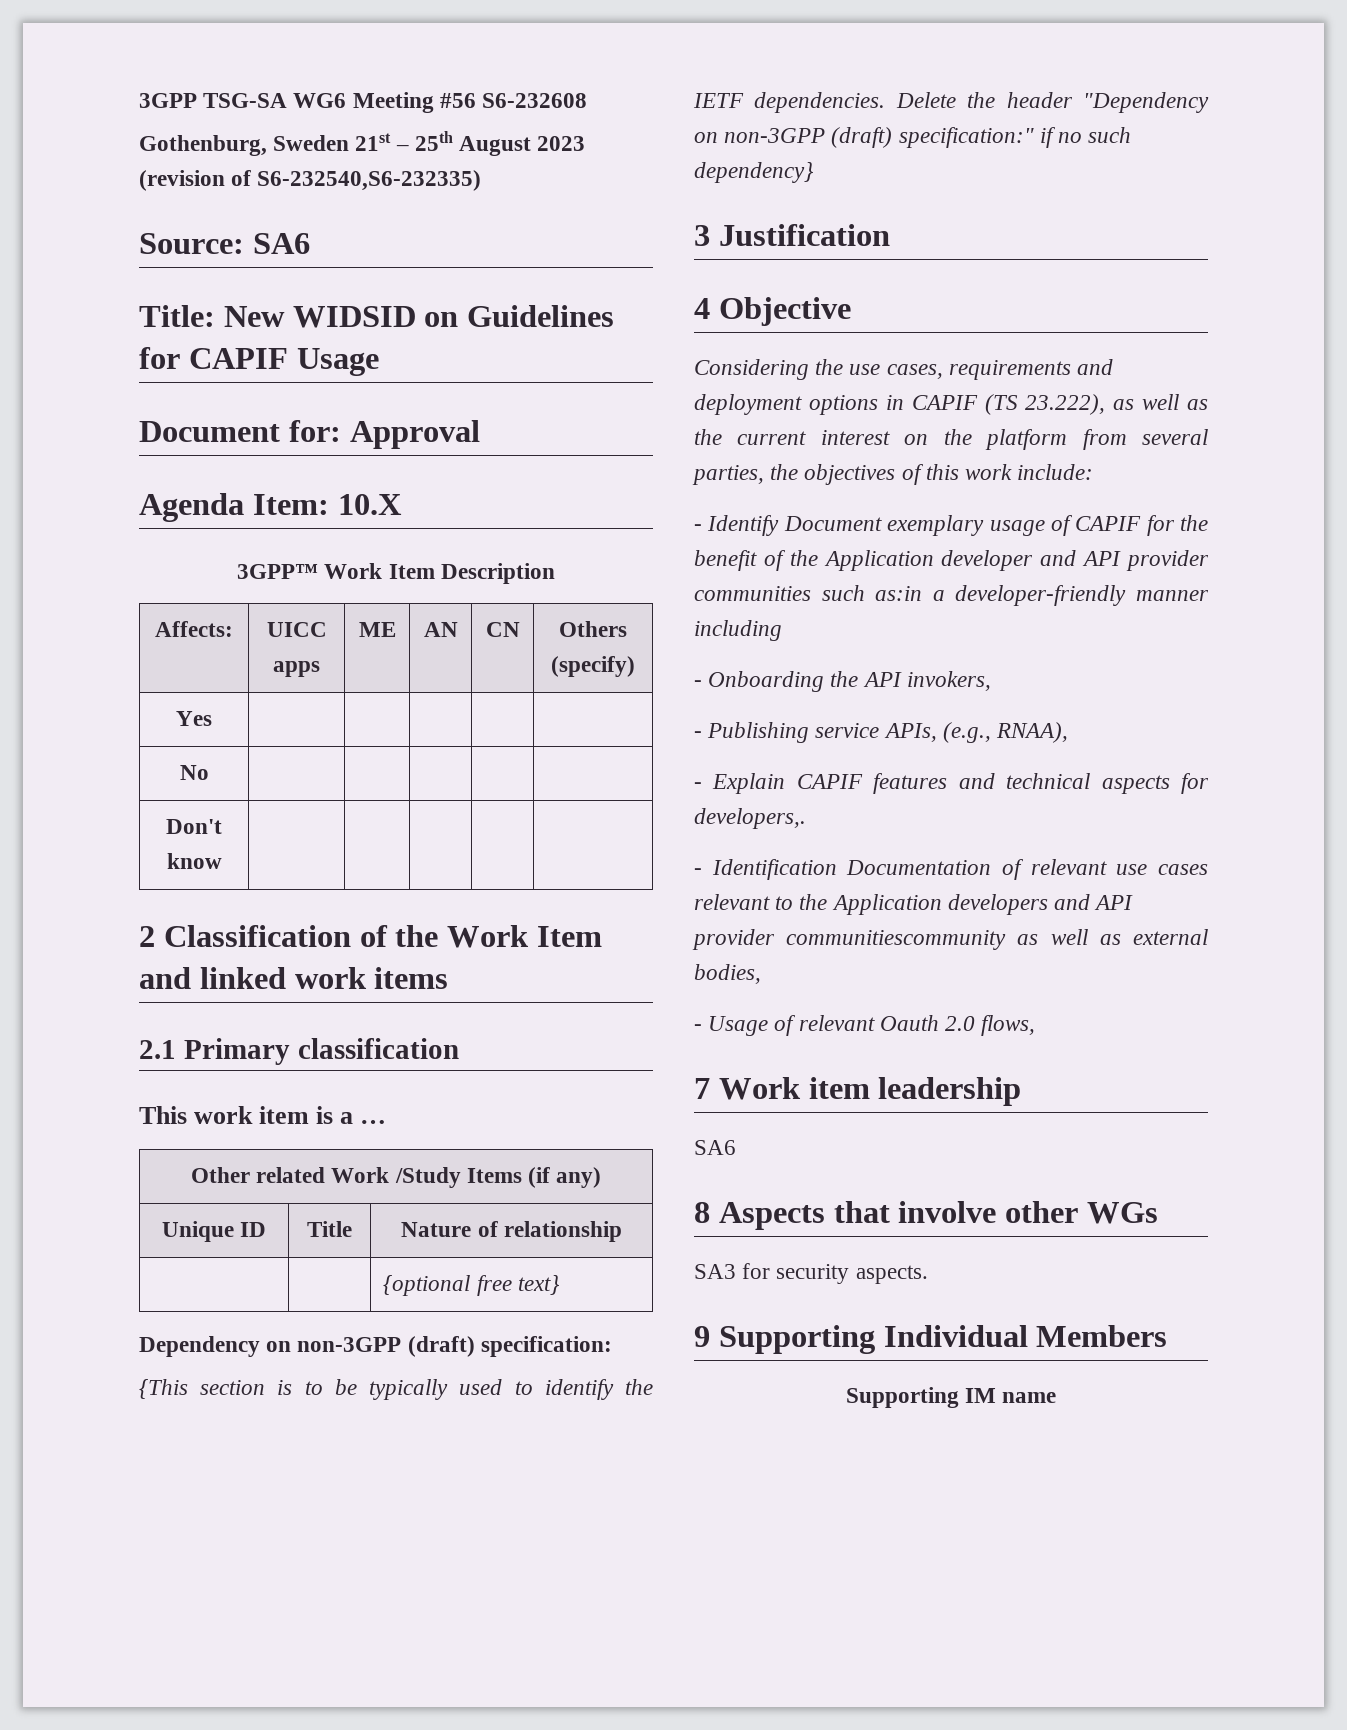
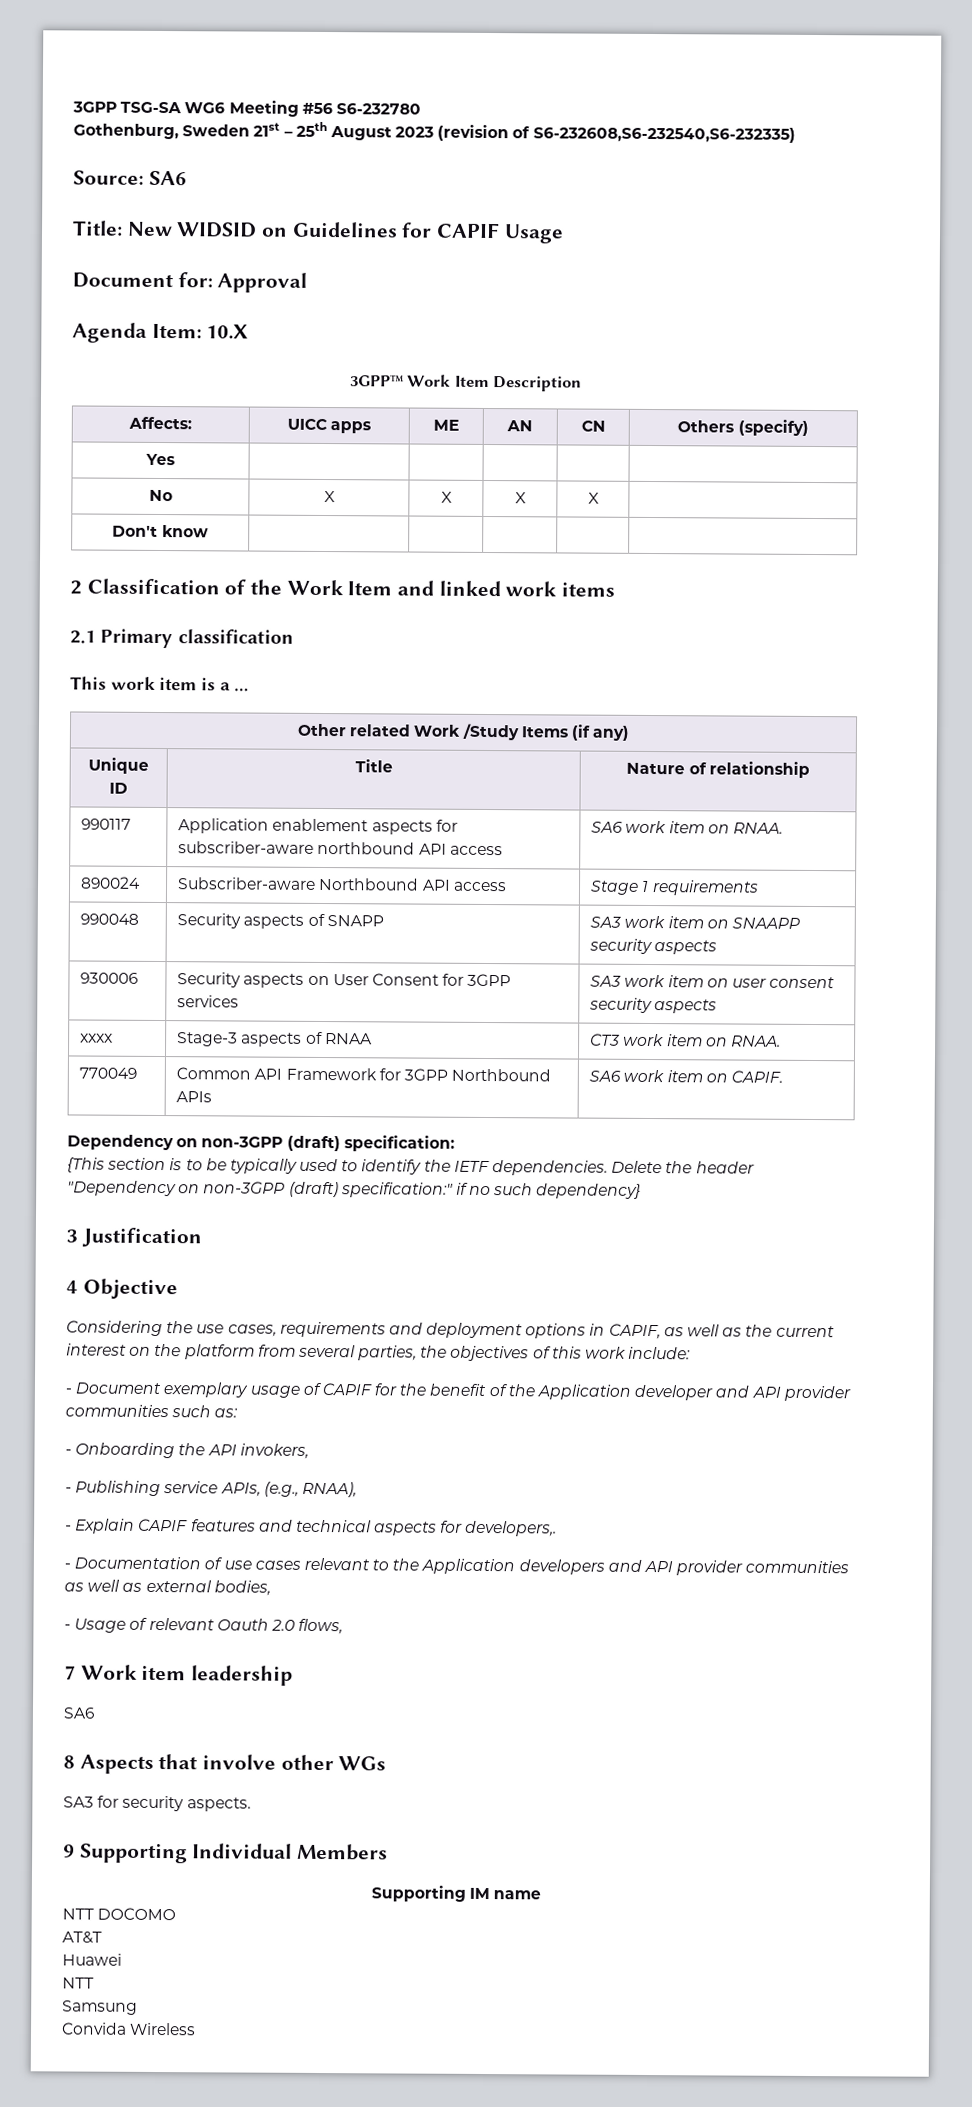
- 3GPP TSG-SA WG6 Meeting #56 S6-232608
+ 3GPP TSG-SA WG6 Meeting #56 S6-232780
- Gothenburg, Sweden 21st – 25th August 2023 (revision of S6-232540,S6-232335)
+ Gothenburg, Sweden 21st – 25th August 2023 (revision of S6-232608,S6-232540,S6-232335)
- No | | | | |
+ No | X | X | X | X |
- | | {optional free text}
+ 990117 | Application enablement aspects for subscriber-aware northbound API access | SA6 work item on RNAA.
+ 890024 | Subscriber-aware Northbound API access | Stage 1 requirements
+ 990048 | Security aspects of SNAPP | SA3 work item on SNAAPP security aspects
+ 930006 | Security aspects on User Consent for 3GPP services | SA3 work item on user consent security aspects
+ xxxx | Stage-3 aspects of RNAA | CT3 work item on RNAA.
+ 770049 | Common API Framework for 3GPP Northbound APIs | SA6 work item on CAPIF.
- Considering the use cases, requirements and deployment options in CAPIF (TS 23.222), as well as the current interest on the platform from several parties, the objectives of this work include:
+ Considering the use cases, requirements and deployment options in CAPIF, as well as the current interest on the platform from several parties, the objectives of this work include:
- - Identify Document exemplary usage of CAPIF for the benefit of the Application developer and API provider communities such as:in a developer-friendly manner including
+ - Document exemplary usage of CAPIF for the benefit of the Application developer and API provider communities such as:
- - Identification Documentation of relevant use cases relevant to the Application developers and API provider communitiescommunity as well as external bodies,
+ - Documentation of use cases relevant to the Application developers and API provider communities as well as external bodies,
+ NTT DOCOMO
+ AT&T
+ Huawei
+ NTT
+ Samsung
+ Convida Wireless

